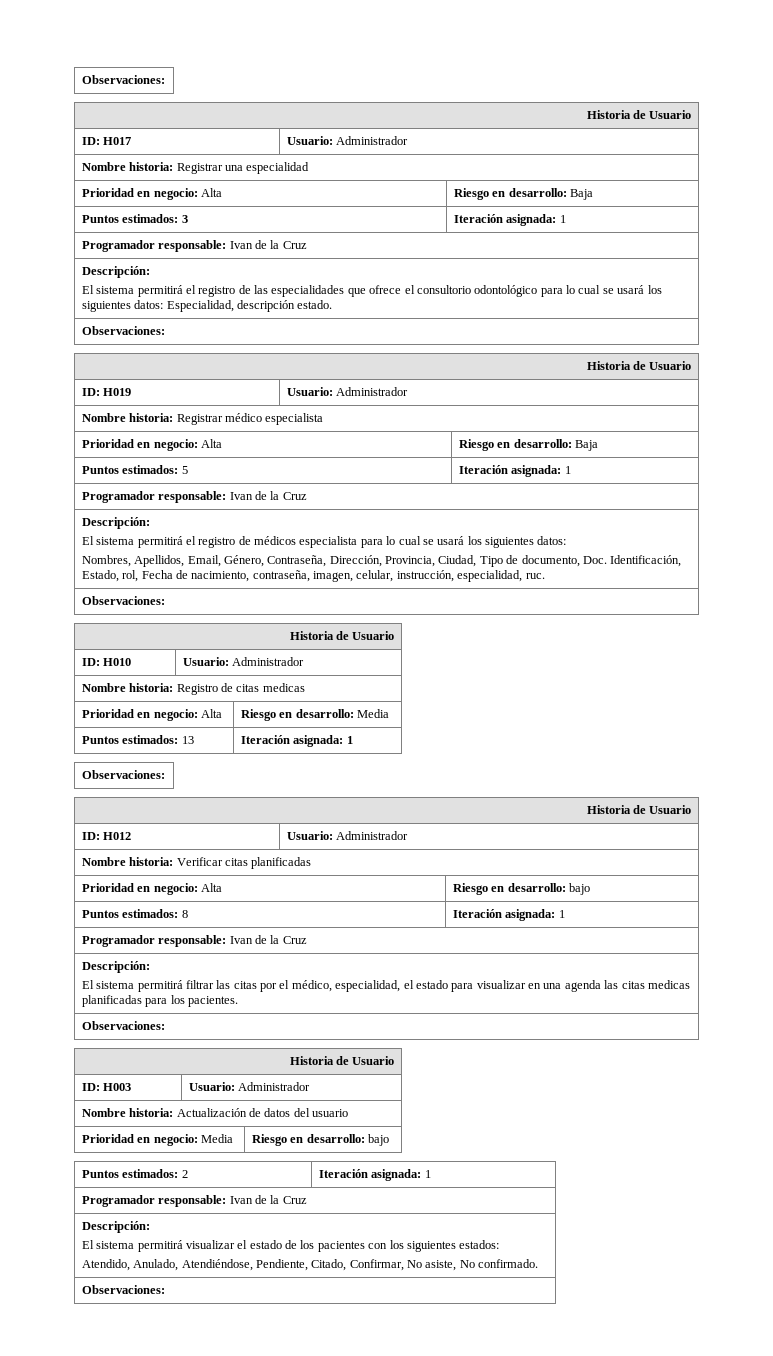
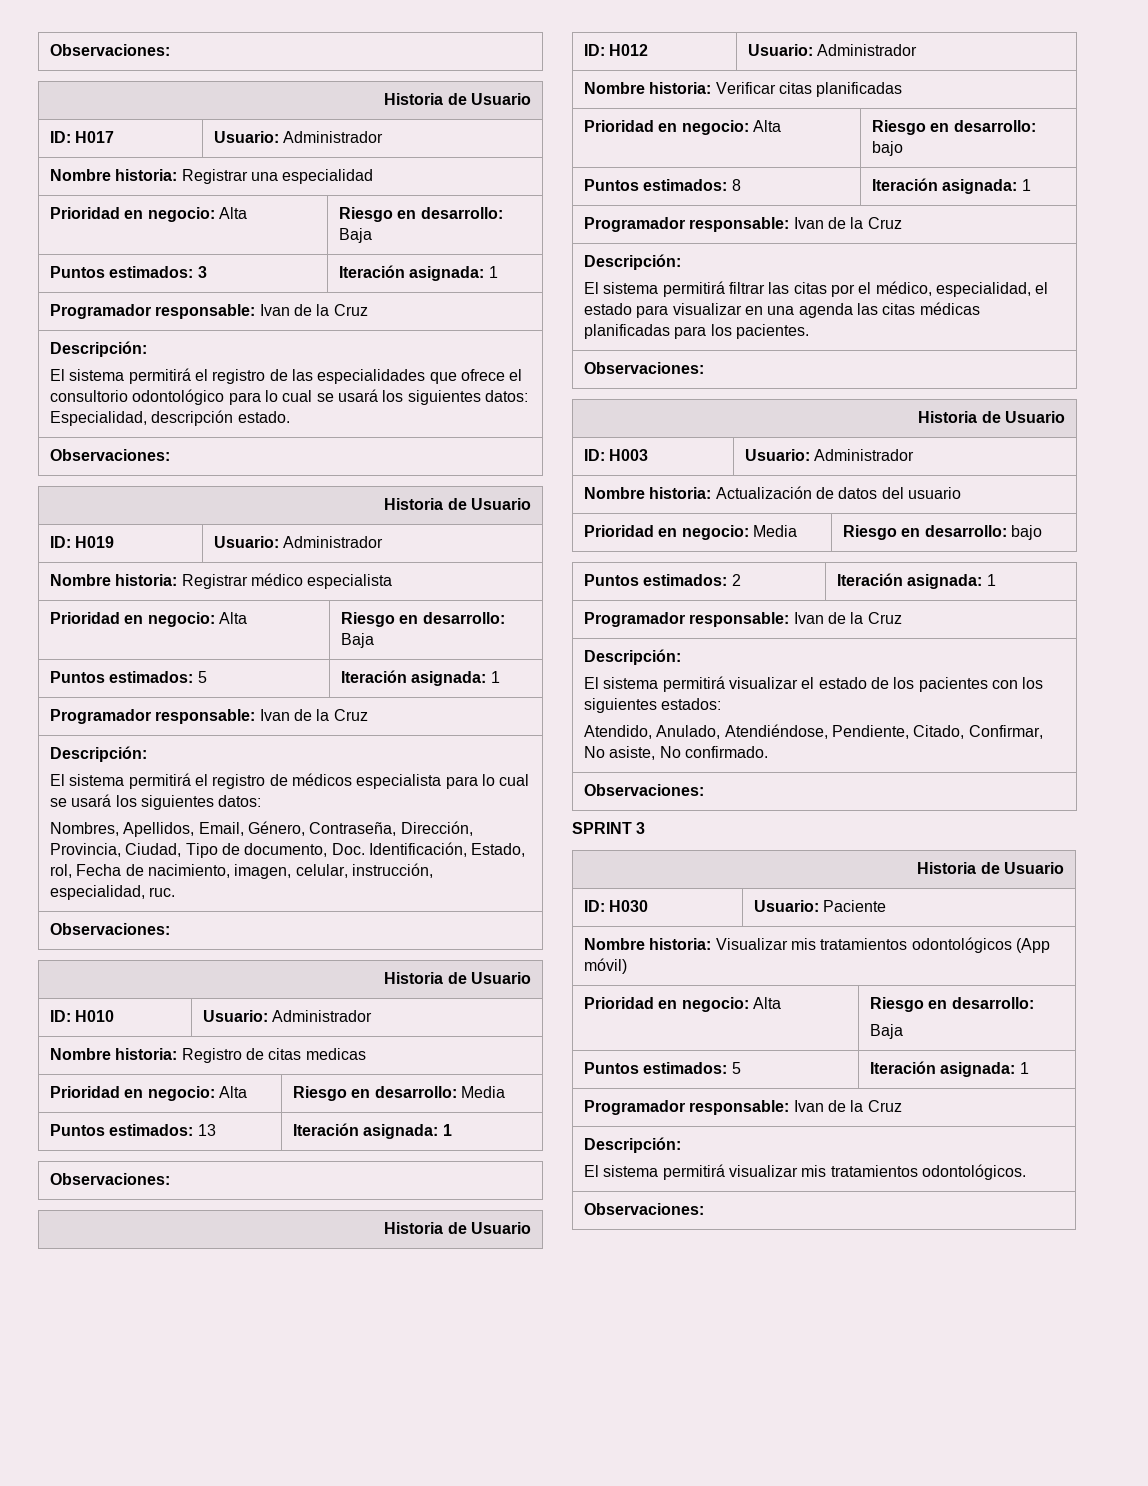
- Nombres, Apellidos, Email, Género, Contraseña, Dirección, Provincia, Ciudad, Tipo de documento, Doc. Identificación, Estado, rol, Fecha de nacimiento, contraseña, imagen, celular, instrucción, especialidad, ruc.
+ Nombres, Apellidos, Email, Género, Contraseña, Dirección, Provincia, Ciudad, Tipo de documento, Doc. Identificación, Estado, rol, Fecha de nacimiento, imagen, celular, instrucción, especialidad, ruc.
  Puntos estimados: 8 | Iteración asignada: 1
  Programador responsable: Ivan de la Cruz
  Descripción:
- El sistema permitirá filtrar las citas por el médico, especialidad, el estado para visualizar en una agenda las citas medicas planificadas para los pacientes.
+ El sistema permitirá filtrar las citas por el médico, especialidad, el estado para visualizar en una agenda las citas médicas planificadas para los pacientes.
+ SPRINT 3
+ Historia de Usuario
+ ID: H030 | Usuario: Paciente
+ Nombre historia: Visualizar mis tratamientos odontológicos (App móvil)
+ Prioridad en negocio: Alta | Riesgo en desarrollo:
+ Baja
+ Puntos estimados: 5 | Iteración asignada: 1
+ Programador responsable: Ivan de la Cruz
+ Descripción:
+ El sistema permitirá visualizar mis tratamientos odontológicos.
+ Observaciones:

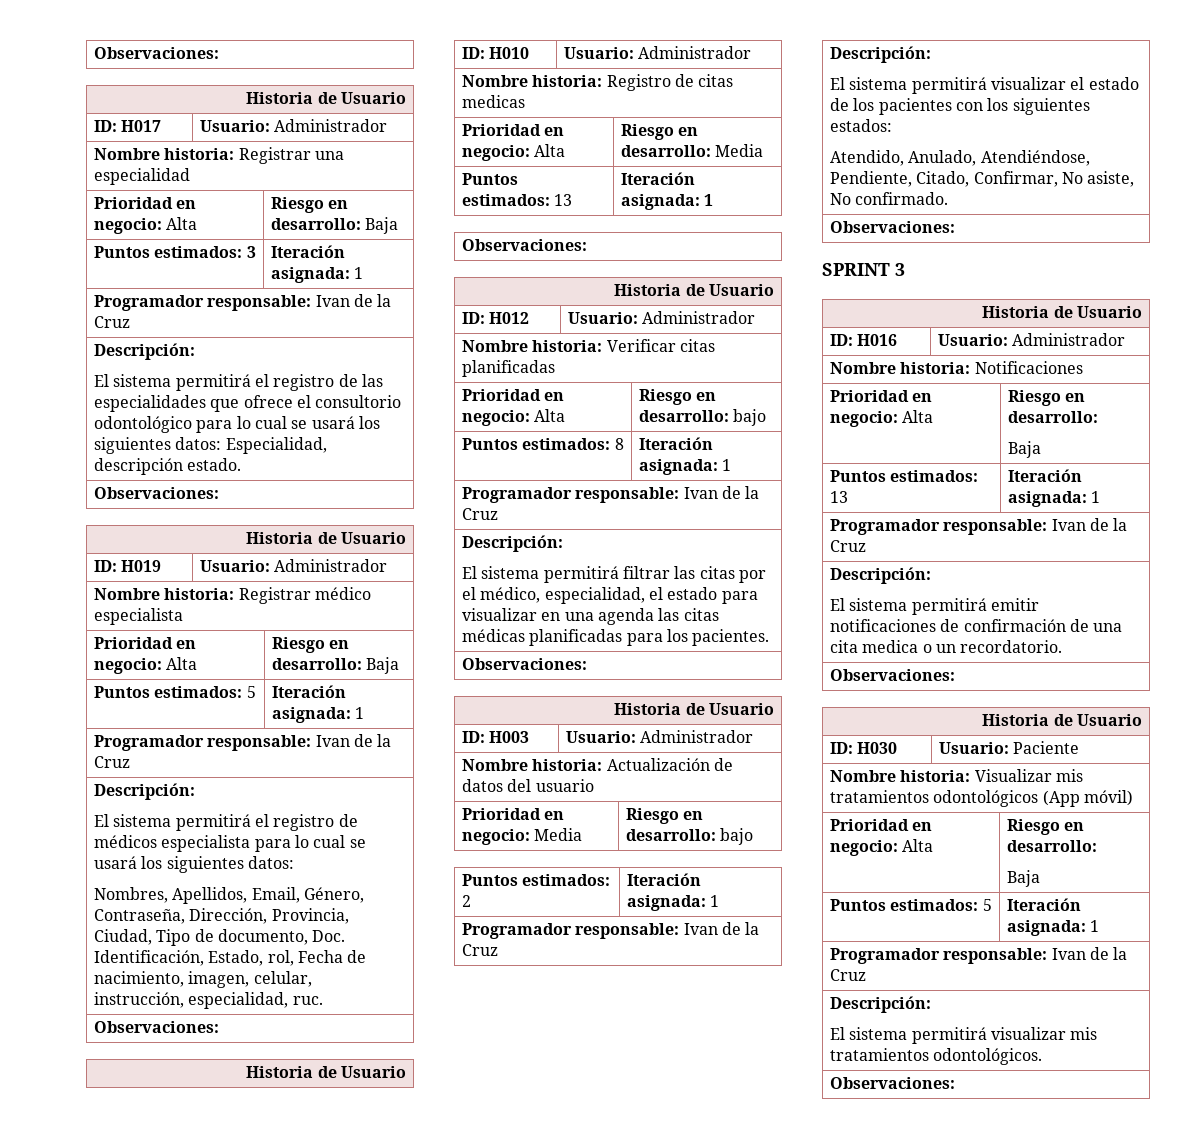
+ ID: H016 | Usuario: Administrador
+ Nombre historia: Notificaciones
+ Prioridad en negocio: Alta | Riesgo en desarrollo:
+ Baja
+ Puntos estimados: 13 | Iteración asignada: 1
+ Programador responsable: Ivan de la Cruz
+ Descripción:
+ El sistema permitirá emitir notificaciones de confirmación de una cita medica o un recordatorio.
+ Observaciones:
+ Historia de Usuario

